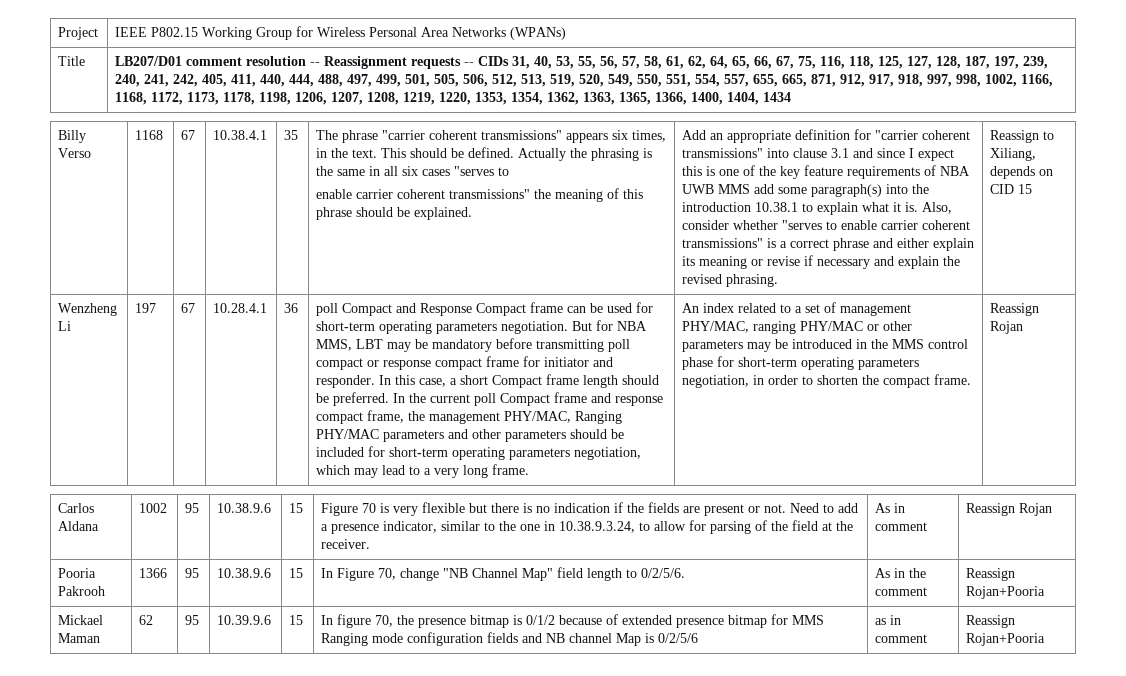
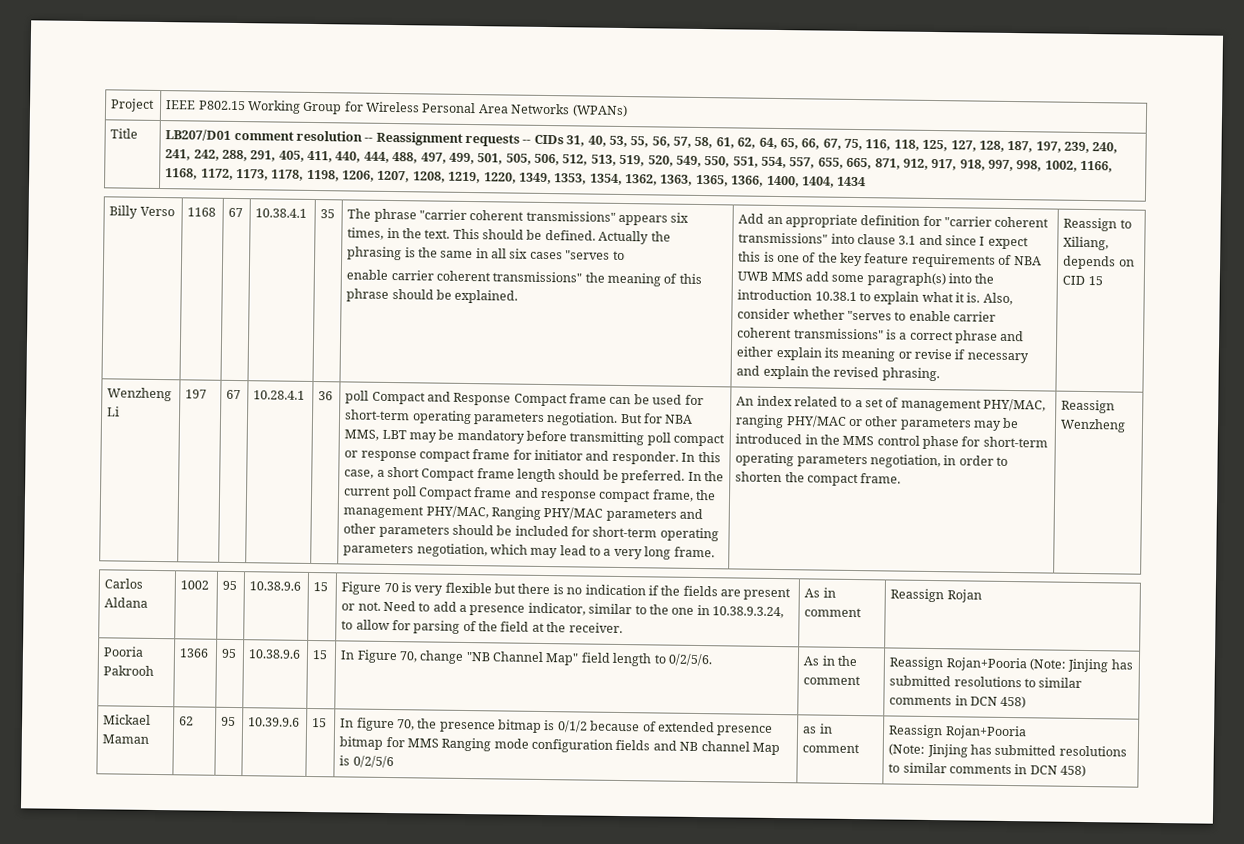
- LB207/D01 comment resolution -- Reassignment requests -- CIDs 31, 40, 53, 55, 56, 57, 58, 61, 62, 64, 65, 66, 67, 75, 116, 118, 125, 127, 128, 187, 197, 239, 240, 241, 242, 405, 411, 440, 444, 488, 497, 499, 501, 505, 506, 512, 513, 519, 520, 549, 550, 551, 554, 557, 655, 665, 871, 912, 917, 918, 997, 998, 1002, 1166, 1168, 1172, 1173, 1178, 1198, 1206, 1207, 1208, 1219, 1220, 1353, 1354, 1362, 1363, 1365, 1366, 1400, 1404, 1434
+ LB207/D01 comment resolution -- Reassignment requests -- CIDs 31, 40, 53, 55, 56, 57, 58, 61, 62, 64, 65, 66, 67, 75, 116, 118, 125, 127, 128, 187, 197, 239, 240, 241, 242, 288, 291, 405, 411, 440, 444, 488, 497, 499, 501, 505, 506, 512, 513, 519, 520, 549, 550, 551, 554, 557, 655, 665, 871, 912, 917, 918, 997, 998, 1002, 1166, 1168, 1172, 1173, 1178, 1198, 1206, 1207, 1208, 1219, 1220, 1349, 1353, 1354, 1362, 1363, 1365, 1366, 1400, 1404, 1434
- An index related to a set of management PHY/MAC, ranging PHY/MAC or other parameters may be introduced in the MMS control phase for short-term operating parameters negotiation, in order to shorten the compact frame. | Reassign Rojan
+ An index related to a set of management PHY/MAC, ranging PHY/MAC or other parameters may be introduced in the MMS control phase for short-term operating parameters negotiation, in order to shorten the compact frame. | Reassign Wenzheng
- Pooria Pakrooh | 1366 | 95 | 10.38.9.6 | 15 | In Figure 70, change "NB Channel Map" field length to 0/2/5/6. | As in the comment | Reassign Rojan+Pooria
+ Pooria Pakrooh | 1366 | 95 | 10.38.9.6 | 15 | In Figure 70, change "NB Channel Map" field length to 0/2/5/6. | As in the comment | Reassign Rojan+Pooria (Note: Jinjing has submitted resolutions to similar comments in DCN 458)
  as in comment | Reassign Rojan+Pooria
+ (Note: Jinjing has submitted resolutions to similar comments in DCN 458)

